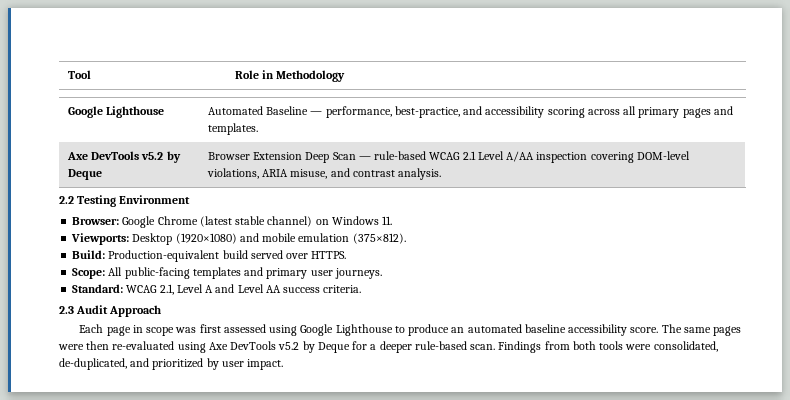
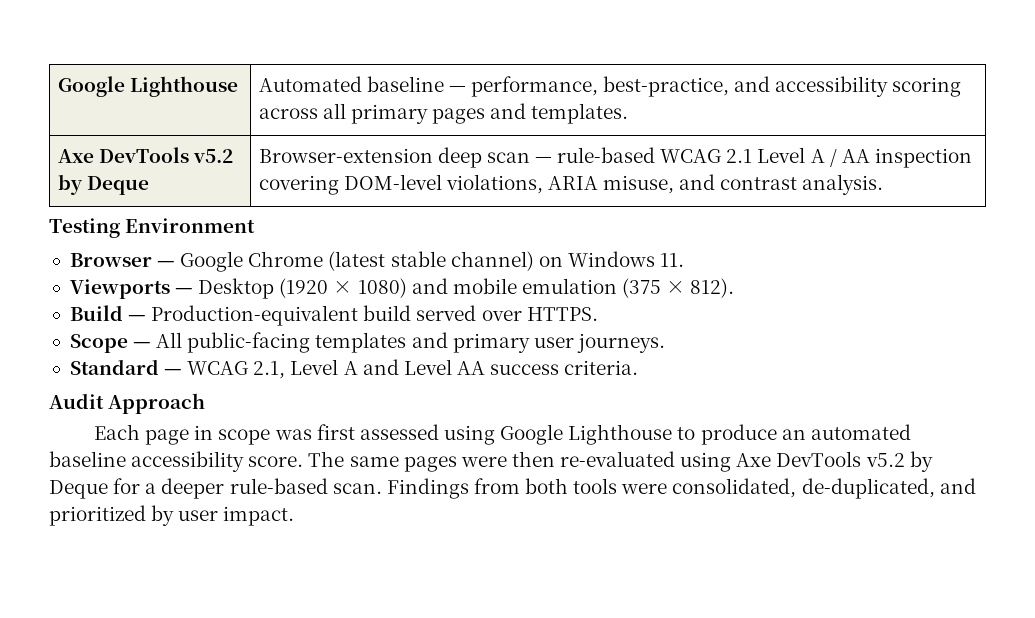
- Tool | Role in Methodology
- Google Lighthouse | Automated Baseline — performance, best-practice, and accessibility scoring across all primary pages and templates.
+ Google Lighthouse | Automated baseline — performance, best-practice, and accessibility scoring across all primary pages and templates.
- Axe DevTools v5.2 by Deque | Browser Extension Deep Scan — rule-based WCAG 2.1 Level A/AA inspection covering DOM-level violations, ARIA misuse, and contrast analysis.
+ Axe DevTools v5.2 by Deque | Browser-extension deep scan — rule-based WCAG 2.1 Level A / AA inspection covering DOM-level violations, ARIA misuse, and contrast analysis.
- 2.2 Testing Environment
+ Testing Environment
- Browser: Google Chrome (latest stable channel) on Windows 11.
+ Browser — Google Chrome (latest stable channel) on Windows 11.
- Viewports: Desktop (1920×1080) and mobile emulation (375×812).
- Build: Production-equivalent build served over HTTPS.
+ Viewports — Desktop (1920 × 1080) and mobile emulation (375 × 812).
+ Build — Production-equivalent build served over HTTPS.
- Scope: All public-facing templates and primary user journeys.
+ Scope — All public-facing templates and primary user journeys.
- Standard: WCAG 2.1, Level A and Level AA success criteria.
+ Standard — WCAG 2.1, Level A and Level AA success criteria.
- 2.3 Audit Approach
+ Audit Approach

